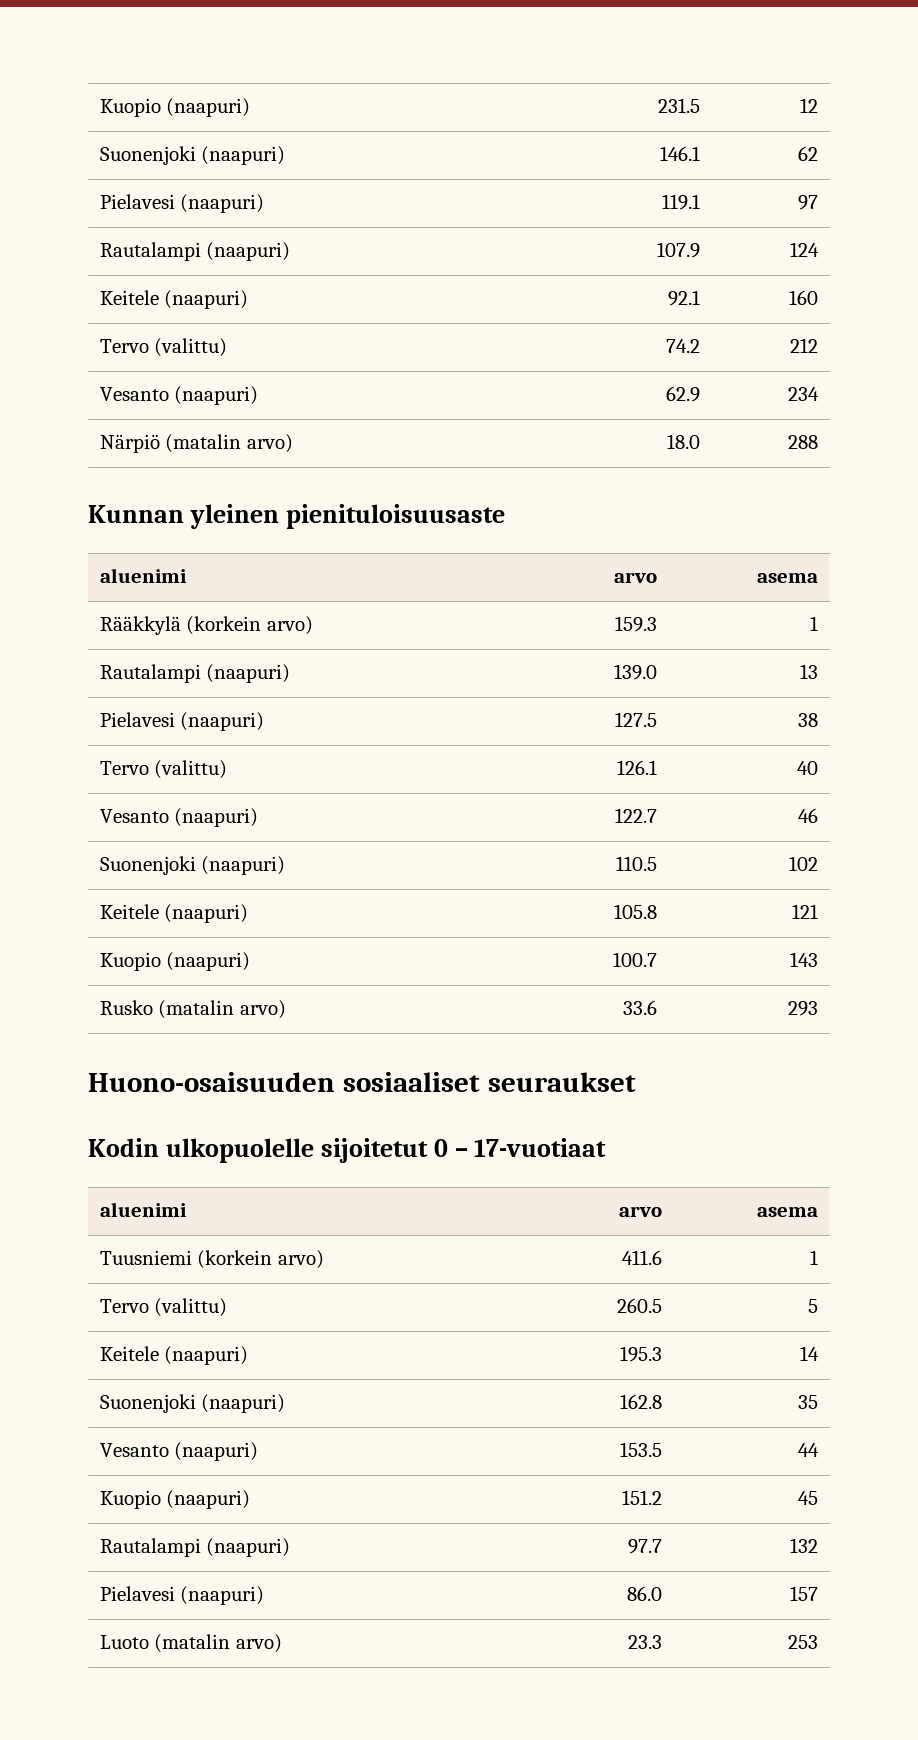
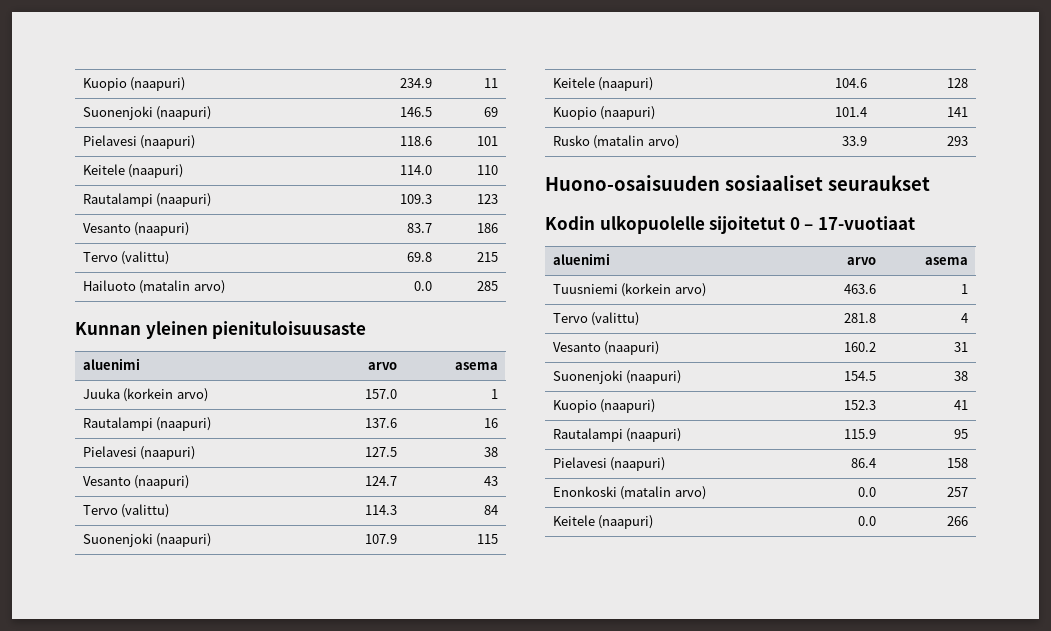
- Kuopio (naapuri) | 231.5 | 12
- Suonenjoki (naapuri) | 146.1 | 62
- Pielavesi (naapuri) | 119.1 | 97
- Rautalampi (naapuri) | 107.9 | 124
- Keitele (naapuri) | 92.1 | 160
- Tervo (valittu) | 74.2 | 212
- Vesanto (naapuri) | 62.9 | 234
- Närpiö (matalin arvo) | 18.0 | 288
+ Kuopio (naapuri) | 234.9 | 11
+ Suonenjoki (naapuri) | 146.5 | 69
+ Pielavesi (naapuri) | 118.6 | 101
+ Keitele (naapuri) | 114.0 | 110
+ Rautalampi (naapuri) | 109.3 | 123
+ Vesanto (naapuri) | 83.7 | 186
+ Tervo (valittu) | 69.8 | 215
+ Hailuoto (matalin arvo) | 0.0 | 285
- Rääkkylä (korkein arvo) | 159.3 | 1
+ Juuka (korkein arvo) | 157.0 | 1
- Rautalampi (naapuri) | 139.0 | 13
+ Rautalampi (naapuri) | 137.6 | 16
- Tervo (valittu) | 126.1 | 40
- Vesanto (naapuri) | 122.7 | 46
- Suonenjoki (naapuri) | 110.5 | 102
- Keitele (naapuri) | 105.8 | 121
- Kuopio (naapuri) | 100.7 | 143
+ Vesanto (naapuri) | 124.7 | 43
+ Tervo (valittu) | 114.3 | 84
+ Suonenjoki (naapuri) | 107.9 | 115
+ Keitele (naapuri) | 104.6 | 128
+ Kuopio (naapuri) | 101.4 | 141
- Rusko (matalin arvo) | 33.6 | 293
+ Rusko (matalin arvo) | 33.9 | 293
- Tuusniemi (korkein arvo) | 411.6 | 1
+ Tuusniemi (korkein arvo) | 463.6 | 1
- Tervo (valittu) | 260.5 | 5
- Keitele (naapuri) | 195.3 | 14
- Suonenjoki (naapuri) | 162.8 | 35
- Vesanto (naapuri) | 153.5 | 44
- Kuopio (naapuri) | 151.2 | 45
- Rautalampi (naapuri) | 97.7 | 132
- Pielavesi (naapuri) | 86.0 | 157
- Luoto (matalin arvo) | 23.3 | 253
+ Tervo (valittu) | 281.8 | 4
+ Vesanto (naapuri) | 160.2 | 31
+ Suonenjoki (naapuri) | 154.5 | 38
+ Kuopio (naapuri) | 152.3 | 41
+ Rautalampi (naapuri) | 115.9 | 95
+ Pielavesi (naapuri) | 86.4 | 158
+ Enonkoski (matalin arvo) | 0.0 | 257
+ Keitele (naapuri) | 0.0 | 266

